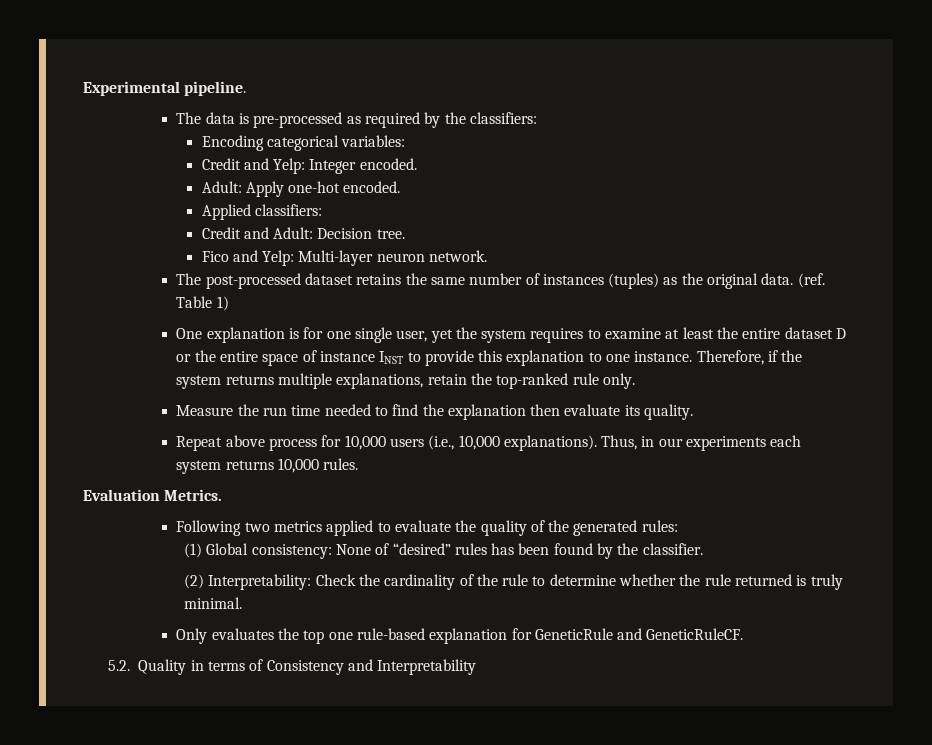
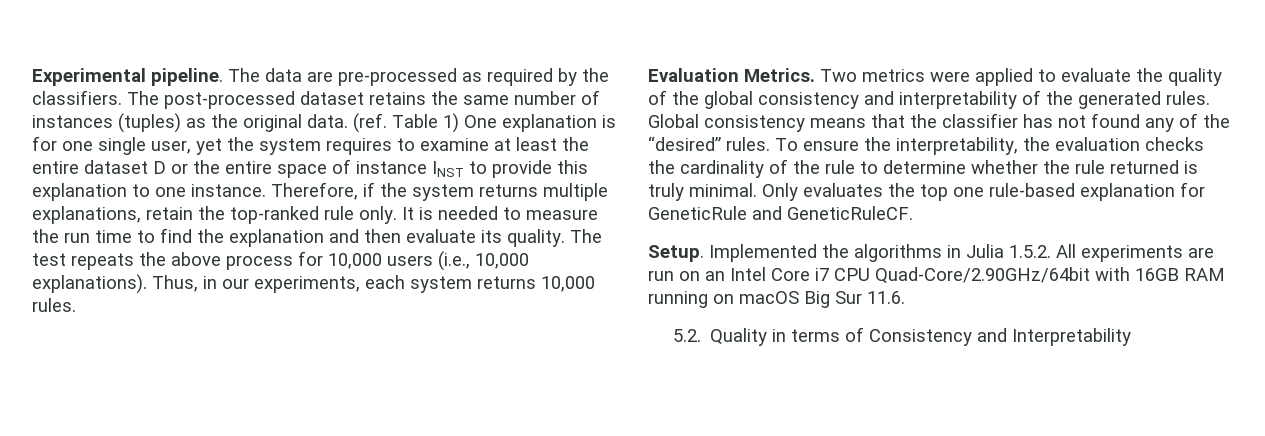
- Experimental pipeline.
- The data is pre-processed as required by the classifiers:
- Encoding categorical variables:
- Credit and Yelp: Integer encoded.
- Adult: Apply one-hot encoded.
- Applied classifiers:
- Credit and Adult: Decision tree.
- Fico and Yelp: Multi-layer neuron network.
- The post-processed dataset retains the same number of instances (tuples) as the original data.
+ Experimental pipeline. The data are pre-processed as required by the classifiers. The post-processed dataset retains the same number of instances (tuples) as the original data.
- (ref. Table 1)
- One explanation is for one single user, yet the system requires to examine at least the entire dataset D or the entire space of instance INST to provide this explanation to one instance.
+ (ref. Table 1) One explanation is for one single user, yet the system requires to examine at least the entire dataset D or the entire space of instance INST to provide this explanation to one instance.
- Therefore, if the system returns multiple explanations, retain the top-ranked rule only.
- Measure the run time needed to find the explanation then evaluate its quality.
- Repeat above process for 10,000 users (i.e., 10,000 explanations).
+ Therefore, if the system returns multiple explanations, retain the top-ranked rule only. It is needed to measure the run time to find the explanation and then evaluate its quality. The test repeats the above process for 10,000 users (i.e., 10,000 explanations).
- Thus, in our experiments each system returns 10,000 rules.
+ Thus, in our experiments, each system returns 10,000 rules.
- Evaluation Metrics.
- Following two metrics applied to evaluate the quality of the generated rules:
- (1) Global consistency: None of “desired” rules has been found by the classifier.
- (2) Interpretability: Check the cardinality of the rule to determine whether the rule returned is truly minimal.
- Only evaluates the top one rule-based explanation for GeneticRule and GeneticRuleCF.
+ Evaluation Metrics. Two metrics were applied to evaluate the quality of the global consistency and interpretability of the generated rules. Global consistency means that the classifier has not found any of the “desired” rules. To ensure the interpretability, the evaluation checks the cardinality of the rule to determine whether the rule returned is truly minimal. Only evaluates the top one rule-based explanation for GeneticRule and GeneticRuleCF.
+ Setup. Implemented the algorithms in Julia 1.5.2. All experiments are run on an Intel Core i7 CPU Quad-Core/2.90GHz/64bit with 16GB RAM running on macOS Big Sur 11.6.

